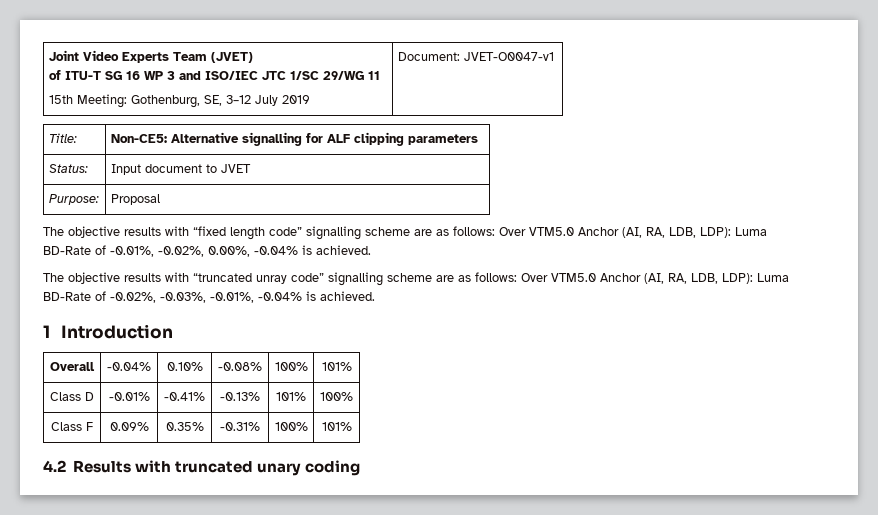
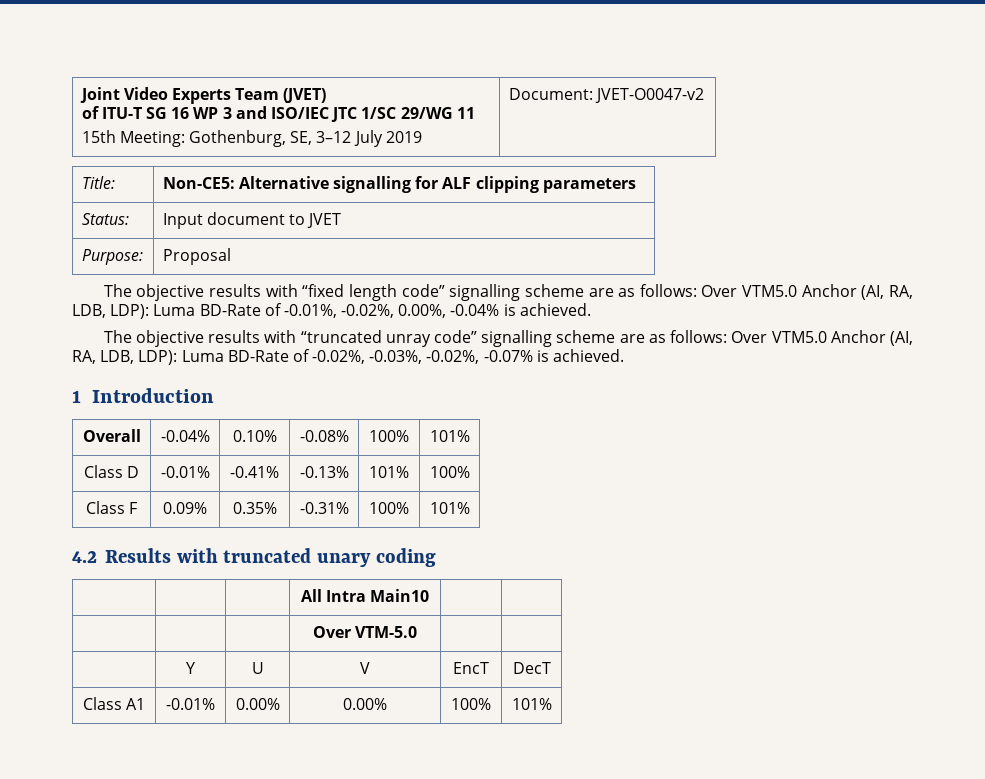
  Joint Video Experts Team (JVET)
  of ITU-T SG 16 WP 3 and ISO/IEC JTC 1/SC 29/WG 11
- 15th Meeting: Gothenburg, SE, 3–12 July 2019 | Document: JVET-O0047-v1
+ 15th Meeting: Gothenburg, SE, 3–12 July 2019 | Document: JVET-O0047-v2
- The objective results with “truncated unray code” signalling scheme are as follows: Over VTM5.0 Anchor (AI, RA, LDB, LDP): Luma BD-Rate of -0.02%, -0.03%, -0.01%, -0.04% is achieved.
+ The objective results with “truncated unray code” signalling scheme are as follows: Over VTM5.0 Anchor (AI, RA, LDB, LDP): Luma BD-Rate of -0.02%, -0.03%, -0.02%, -0.07% is achieved.
+ | | | All Intra Main10 | |
+ | | | Over VTM-5.0 | |
+ | Y | U | V | EncT | DecT
+ Class A1 | -0.01% | 0.00% | 0.00% | 100% | 101%

